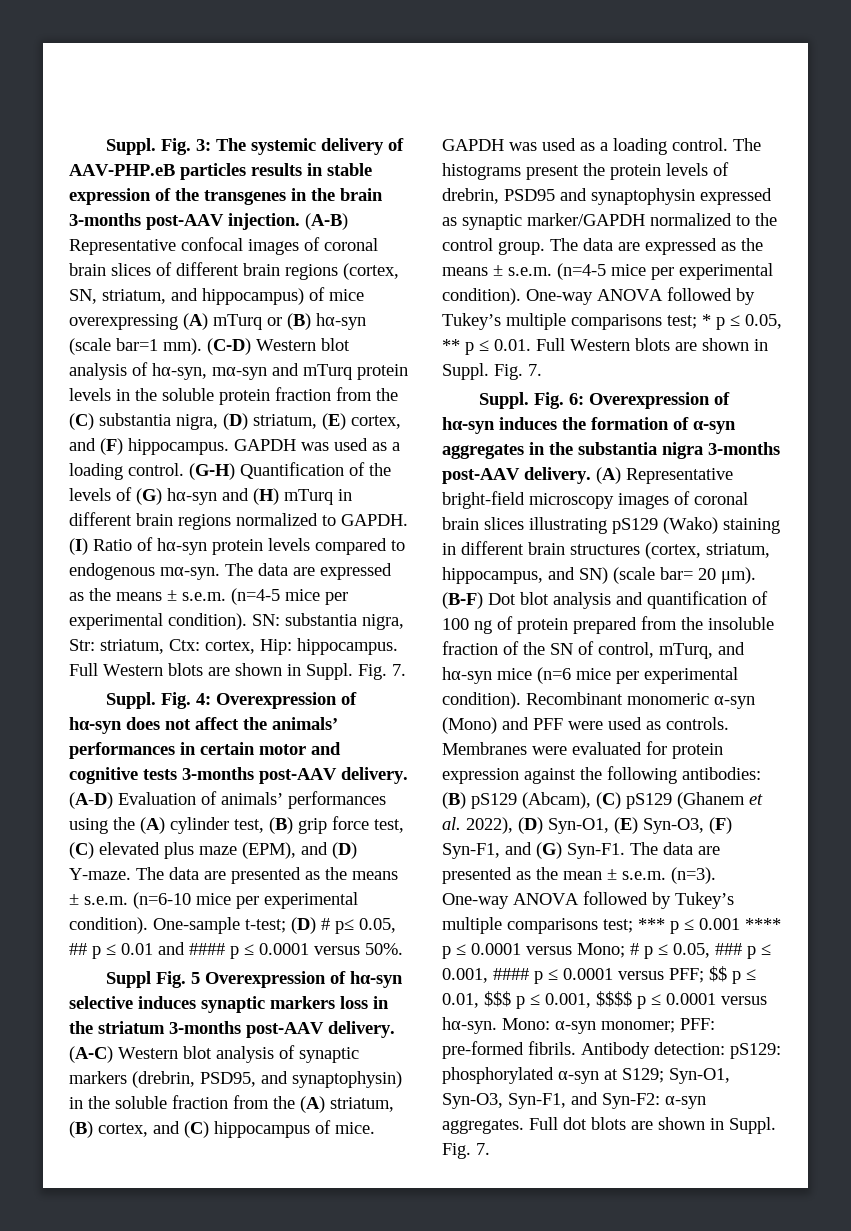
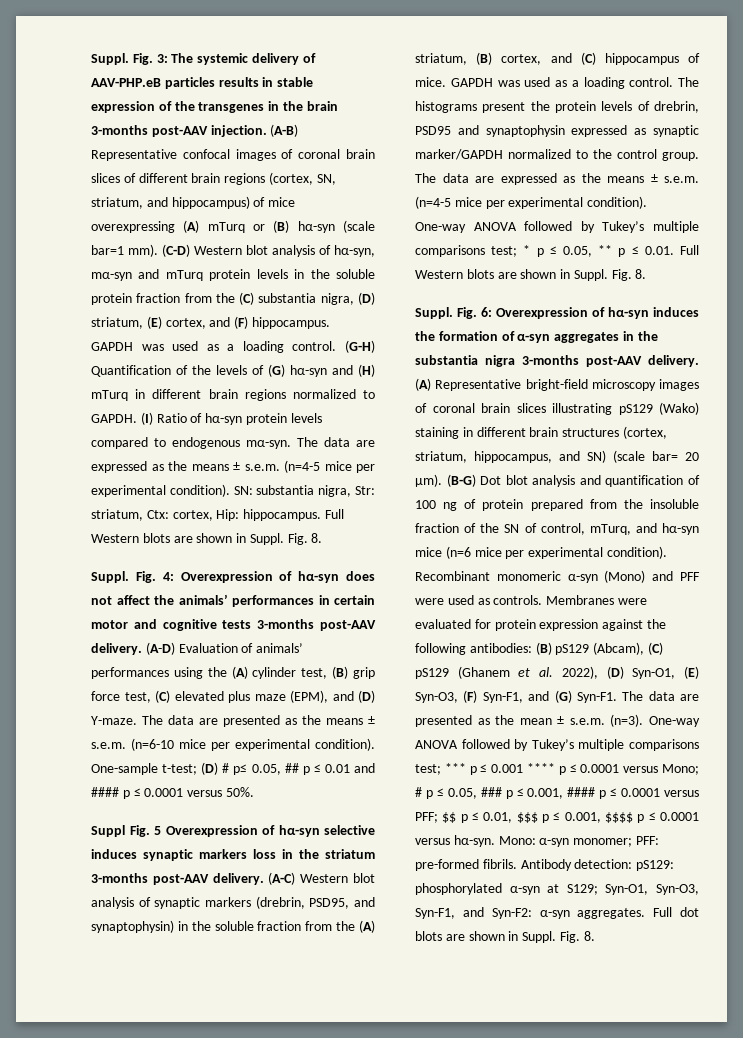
- SN: substantia nigra, Str: striatum, Ctx: cortex, Hip: hippocampus. Full Western blots are shown in Suppl. Fig. 7.
+ SN: substantia nigra, Str: striatum, Ctx: cortex, Hip: hippocampus. Full Western blots are shown in Suppl. Fig. 8.
- One-way ANOVA followed by Tukey’s multiple comparisons test; * p ≤ 0.05, ** p ≤ 0.01. Full Western blots are shown in Suppl. Fig. 7.
+ One-way ANOVA followed by Tukey’s multiple comparisons test; * p ≤ 0.05, ** p ≤ 0.01. Full Western blots are shown in Suppl. Fig. 8.
- (B-F) Dot blot analysis and quantification of 100 ng of protein prepared from the insoluble fraction of the SN of control, mTurq, and hα-syn mice (n=6 mice per experimental condition).
+ (B-G) Dot blot analysis and quantification of 100 ng of protein prepared from the insoluble fraction of the SN of control, mTurq, and hα-syn mice (n=6 mice per experimental condition).
- Full dot blots are shown in Suppl. Fig. 7.
+ Full dot blots are shown in Suppl. Fig. 8.

